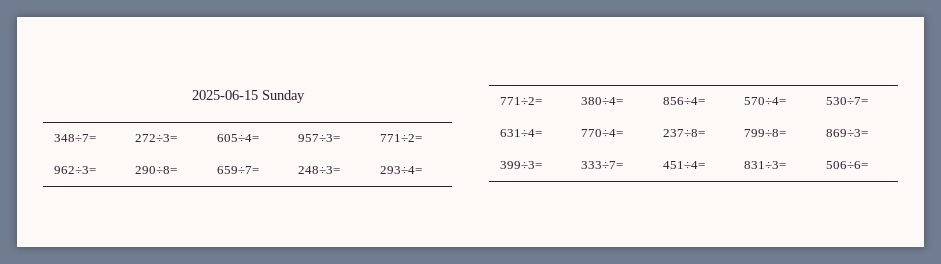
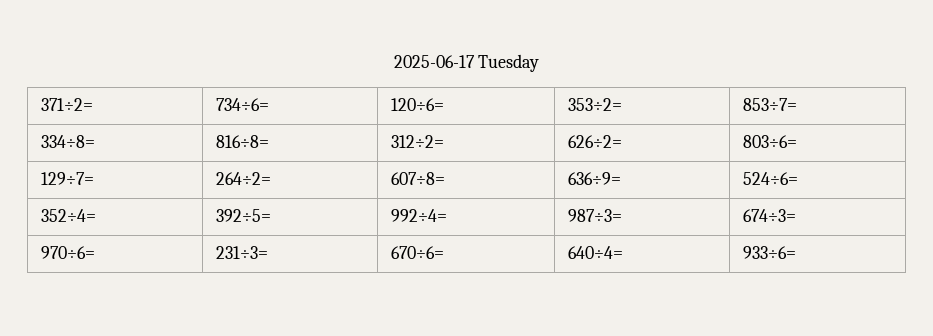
- 2025-06-15 Sunday
- 348÷7= | 272÷3= | 605÷4= | 957÷3= | 771÷2=
- 962÷3= | 290÷8= | 659÷7= | 248÷3= | 293÷4=
- 771÷2= | 380÷4= | 856÷4= | 570÷4= | 530÷7=
- 631÷4= | 770÷4= | 237÷8= | 799÷8= | 869÷3=
- 399÷3= | 333÷7= | 451÷4= | 831÷3= | 506÷6=
+ 2025-06-17 Tuesday
+ 371÷2= | 734÷6= | 120÷6= | 353÷2= | 853÷7=
+ 334÷8= | 816÷8= | 312÷2= | 626÷2= | 803÷6=
+ 129÷7= | 264÷2= | 607÷8= | 636÷9= | 524÷6=
+ 352÷4= | 392÷5= | 992÷4= | 987÷3= | 674÷3=
+ 970÷6= | 231÷3= | 670÷6= | 640÷4= | 933÷6=

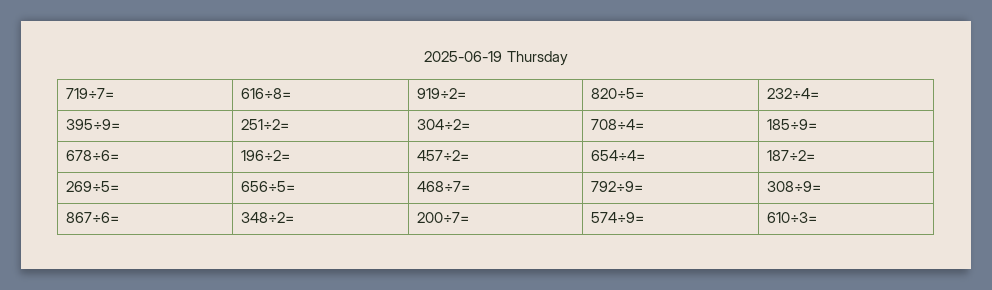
- 2025-06-17 Tuesday
- 371÷2= | 734÷6= | 120÷6= | 353÷2= | 853÷7=
- 334÷8= | 816÷8= | 312÷2= | 626÷2= | 803÷6=
- 129÷7= | 264÷2= | 607÷8= | 636÷9= | 524÷6=
- 352÷4= | 392÷5= | 992÷4= | 987÷3= | 674÷3=
- 970÷6= | 231÷3= | 670÷6= | 640÷4= | 933÷6=
+ 2025-06-19 Thursday
+ 719÷7= | 616÷8= | 919÷2= | 820÷5= | 232÷4=
+ 395÷9= | 251÷2= | 304÷2= | 708÷4= | 185÷9=
+ 678÷6= | 196÷2= | 457÷2= | 654÷4= | 187÷2=
+ 269÷5= | 656÷5= | 468÷7= | 792÷9= | 308÷9=
+ 867÷6= | 348÷2= | 200÷7= | 574÷9= | 610÷3=

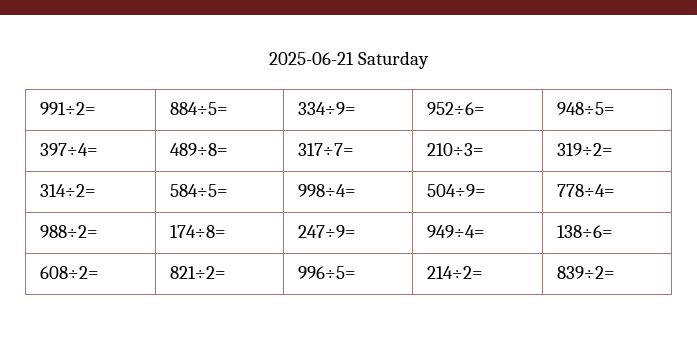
- 2025-06-19 Thursday
- 719÷7= | 616÷8= | 919÷2= | 820÷5= | 232÷4=
- 395÷9= | 251÷2= | 304÷2= | 708÷4= | 185÷9=
- 678÷6= | 196÷2= | 457÷2= | 654÷4= | 187÷2=
- 269÷5= | 656÷5= | 468÷7= | 792÷9= | 308÷9=
- 867÷6= | 348÷2= | 200÷7= | 574÷9= | 610÷3=
+ 2025-06-21 Saturday
+ 991÷2= | 884÷5= | 334÷9= | 952÷6= | 948÷5=
+ 397÷4= | 489÷8= | 317÷7= | 210÷3= | 319÷2=
+ 314÷2= | 584÷5= | 998÷4= | 504÷9= | 778÷4=
+ 988÷2= | 174÷8= | 247÷9= | 949÷4= | 138÷6=
+ 608÷2= | 821÷2= | 996÷5= | 214÷2= | 839÷2=

